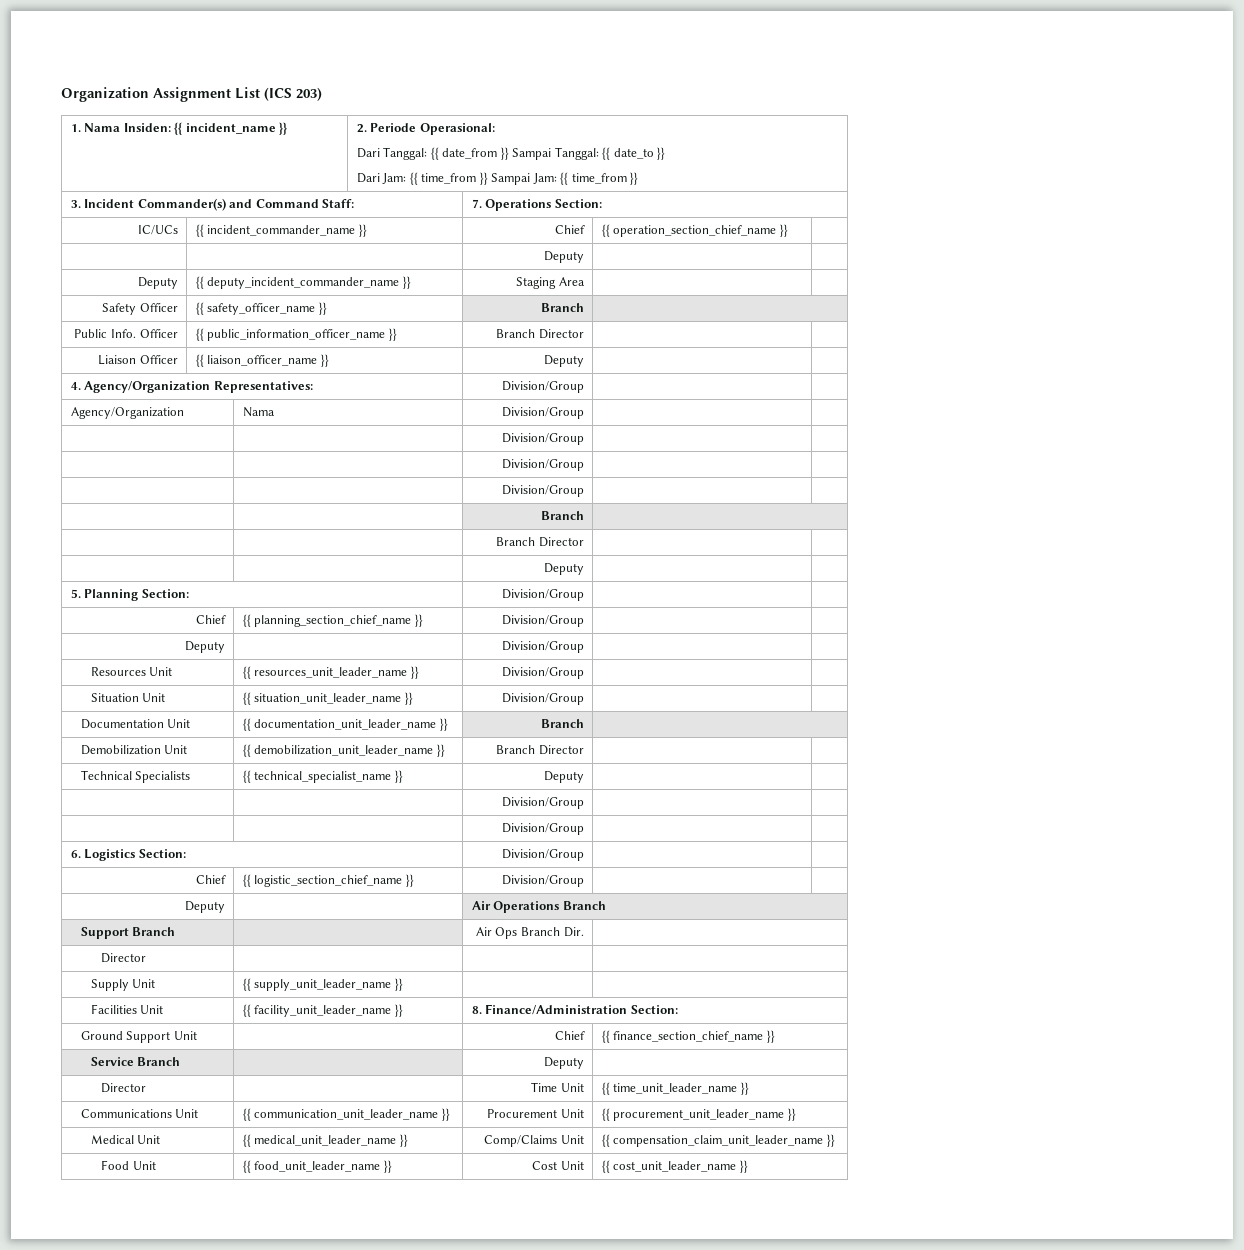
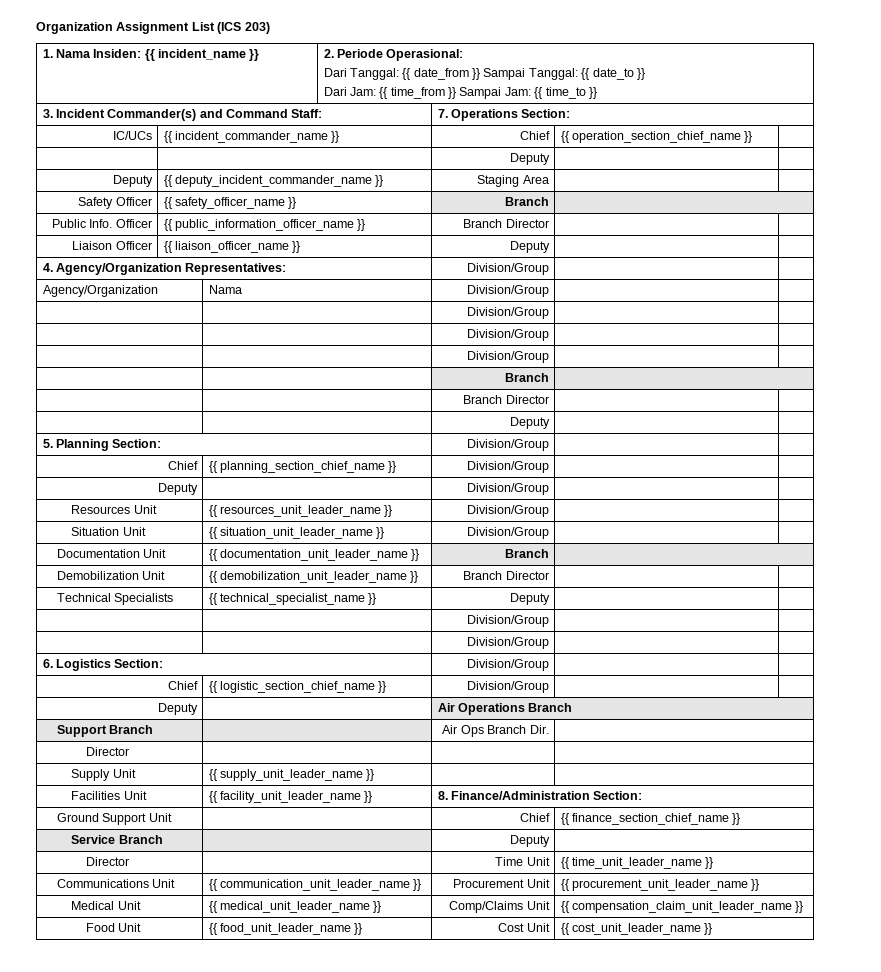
  1. Nama Insiden: {{ incident_name }} | 2. Periode Operasional:
  Dari Tanggal: {{ date_from }} Sampai Tanggal: {{ date_to }}
- Dari Jam: {{ time_from }} Sampai Jam: {{ time_from }}
+ Dari Jam: {{ time_from }} Sampai Jam: {{ time_to }}

